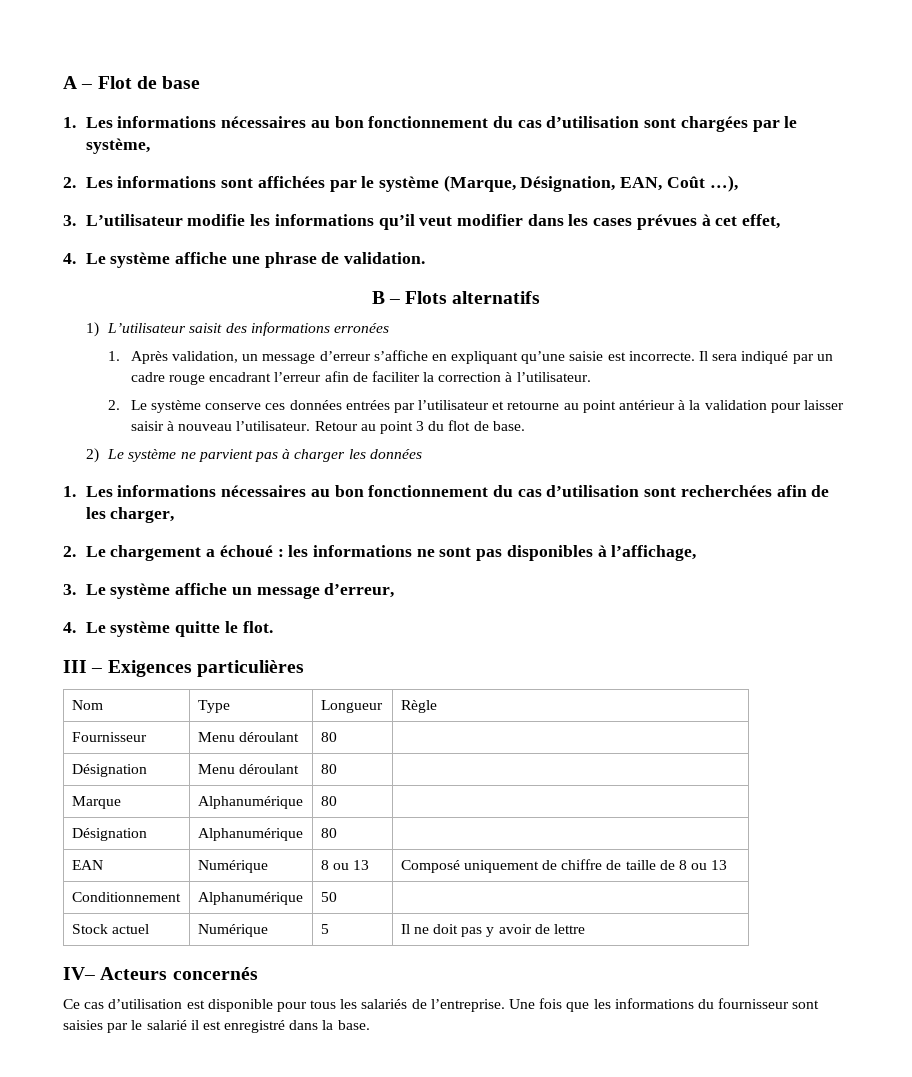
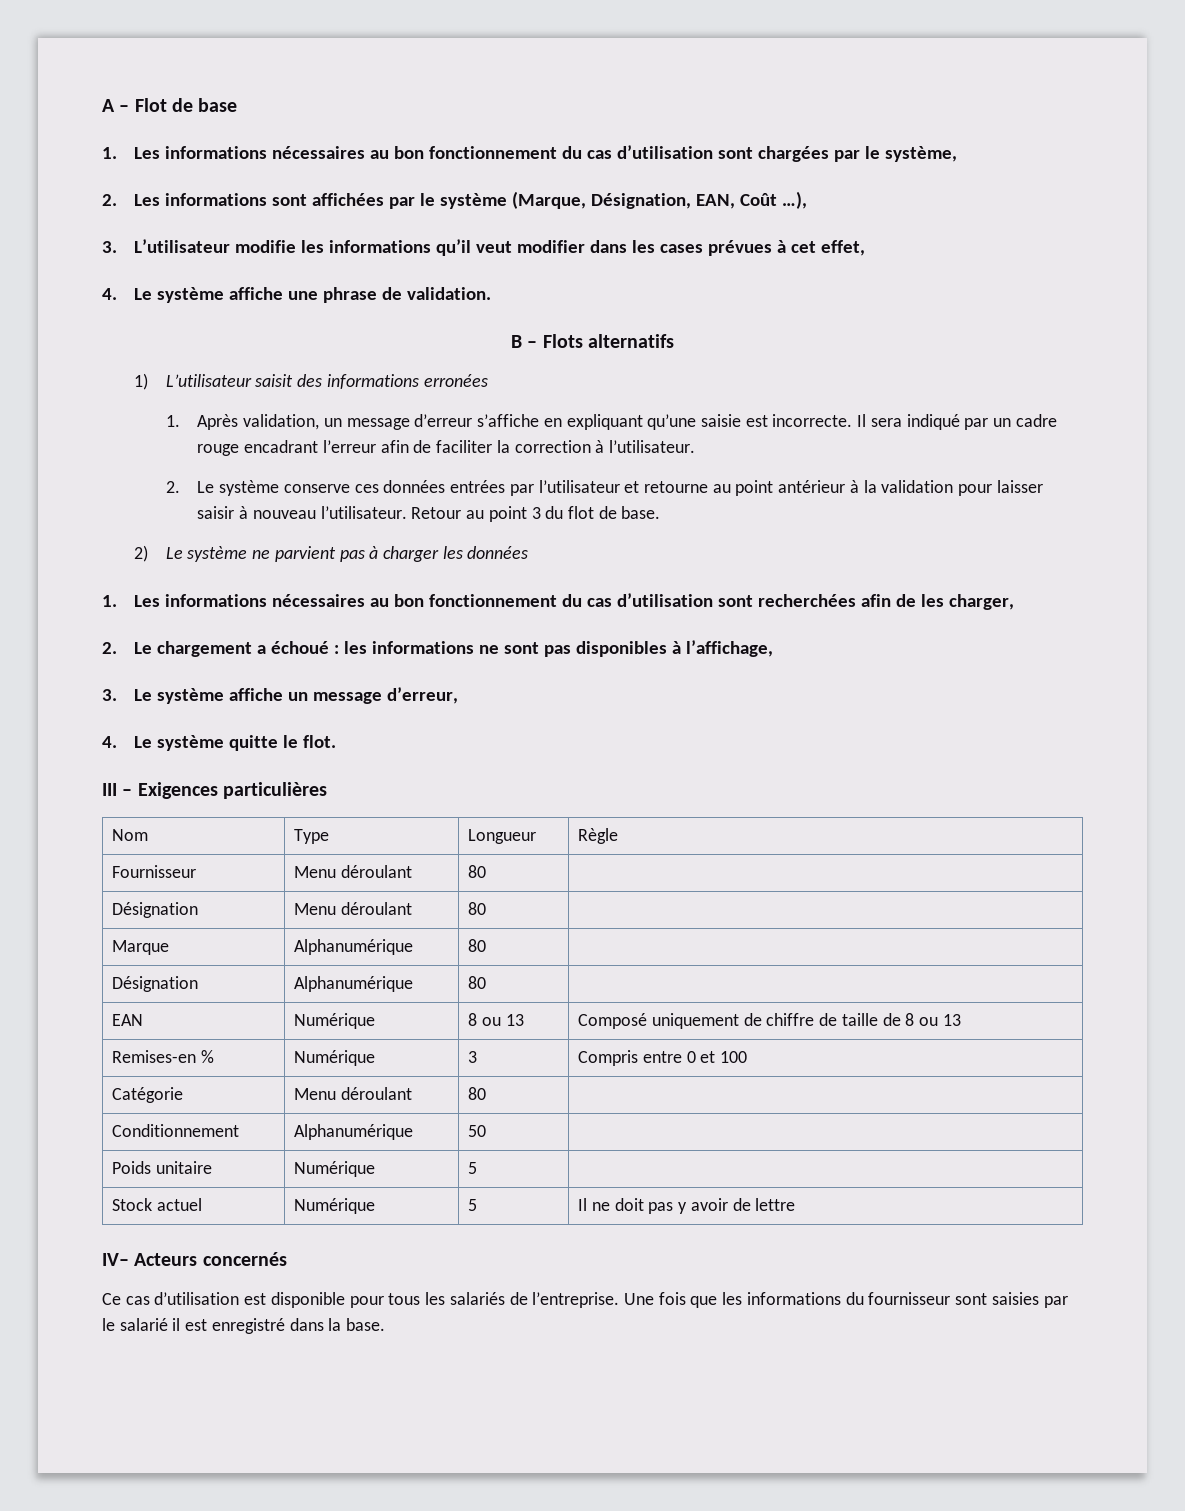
+ Remises-en % | Numérique | 3 | Compris entre 0 et 100
+ Catégorie | Menu déroulant | 80 |
+ Poids unitaire | Numérique | 5 |

